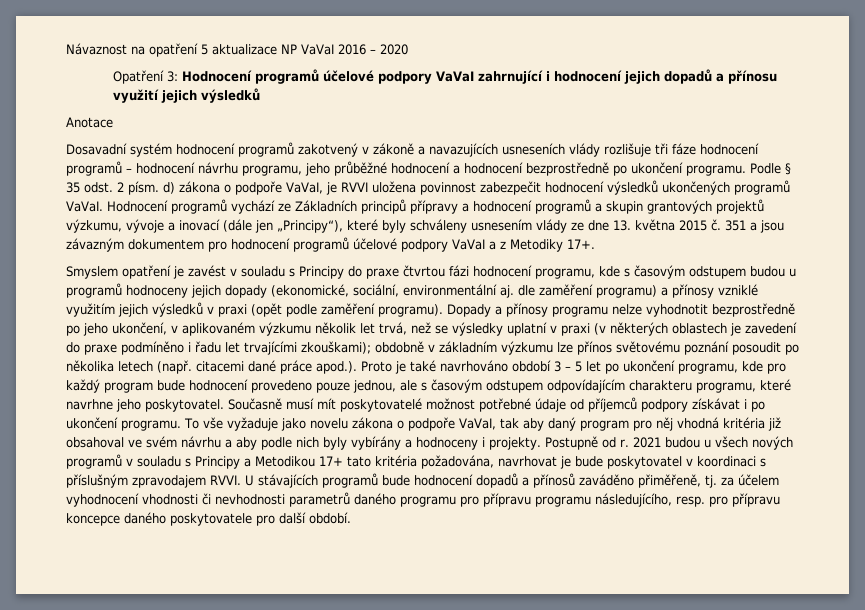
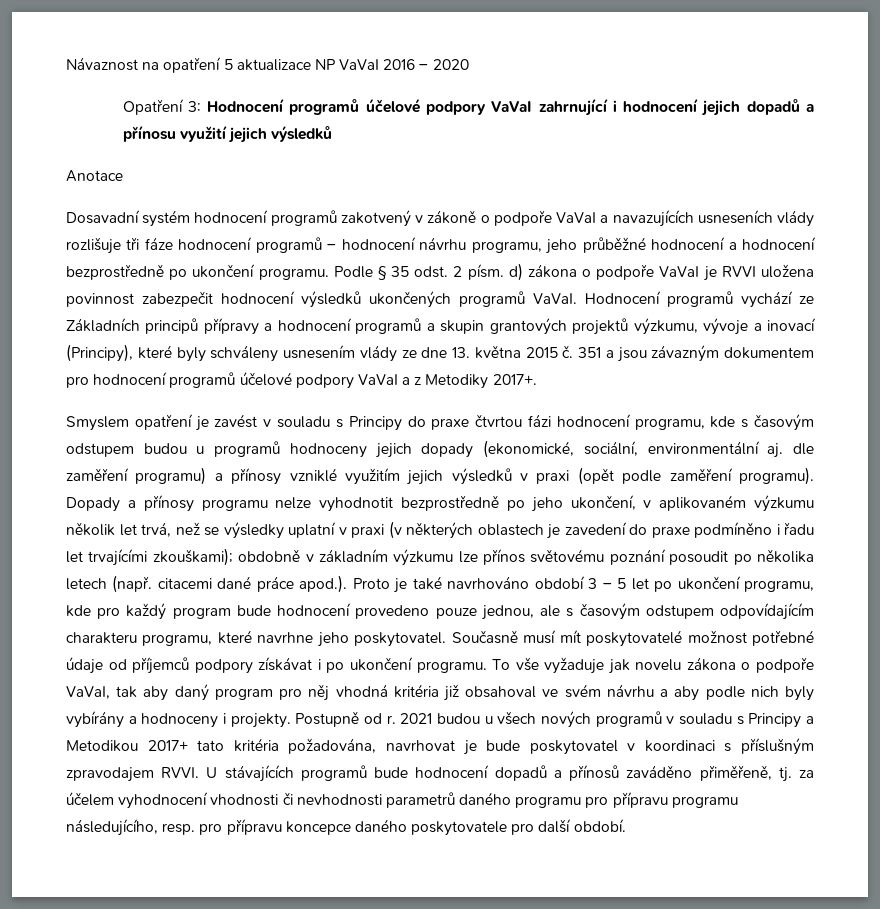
- Dosavadní systém hodnocení programů zakotvený v zákoně a navazujících usneseních vlády rozlišuje tři fáze hodnocení programů – hodnocení návrhu programu, jeho průběžné hodnocení a hodnocení bezprostředně po ukončení programu.
+ Dosavadní systém hodnocení programů zakotvený v zákoně o podpoře VaVaI a navazujících usneseních vlády rozlišuje tři fáze hodnocení programů – hodnocení návrhu programu, jeho průběžné hodnocení a hodnocení bezprostředně po ukončení programu.
- Podle § 35 odst. 2 písm. d) zákona o podpoře VaVaI, je RVVI uložena povinnost zabezpečit hodnocení výsledků ukončených programů VaVaI.
+ Podle § 35 odst. 2 písm. d) zákona o podpoře VaVaI je RVVI uložena povinnost zabezpečit hodnocení výsledků ukončených programů VaVaI.
- Hodnocení programů vychází ze Základních principů přípravy a hodnocení programů a skupin grantových projektů výzkumu, vývoje a inovací (dále jen „Principy“), které byly schváleny usnesením vlády ze dne 13. května 2015 č.
+ Hodnocení programů vychází ze Základních principů přípravy a hodnocení programů a skupin grantových projektů výzkumu, vývoje a inovací (Principy), které byly schváleny usnesením vlády ze dne 13. května 2015 č.
- 351 a jsou závazným dokumentem pro hodnocení programů účelové podpory VaVaI a z Metodiky 17+.
+ 351 a jsou závazným dokumentem pro hodnocení programů účelové podpory VaVaI a z Metodiky 2017+.
- To vše vyžaduje jako novelu zákona o podpoře VaVaI, tak aby daný program pro něj vhodná kritéria již obsahoval ve svém návrhu a aby podle nich byly vybírány a hodnoceny i projekty.
+ To vše vyžaduje jak novelu zákona o podpoře VaVaI, tak aby daný program pro něj vhodná kritéria již obsahoval ve svém návrhu a aby podle nich byly vybírány a hodnoceny i projekty.
- 2021 budou u všech nových programů v souladu s Principy a Metodikou 17+ tato kritéria požadována, navrhovat je bude poskytovatel v koordinaci s příslušným zpravodajem RVVI.
+ 2021 budou u všech nových programů v souladu s Principy a Metodikou 2017+ tato kritéria požadována, navrhovat je bude poskytovatel v koordinaci s příslušným zpravodajem RVVI.

